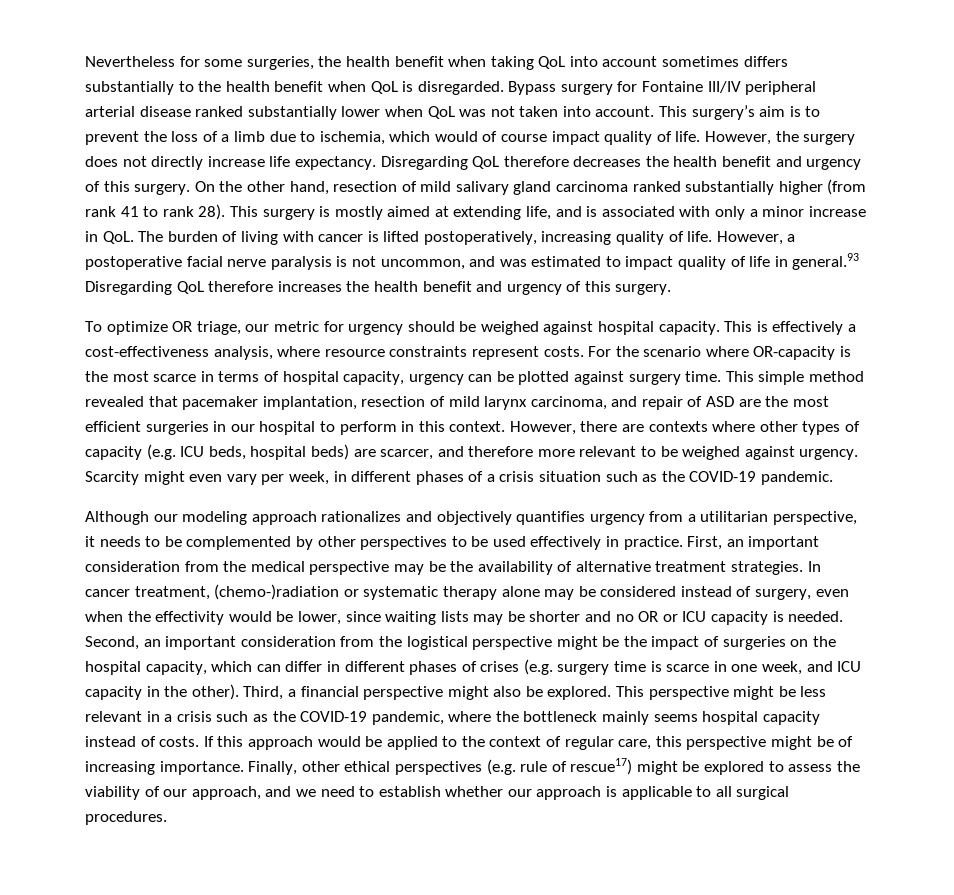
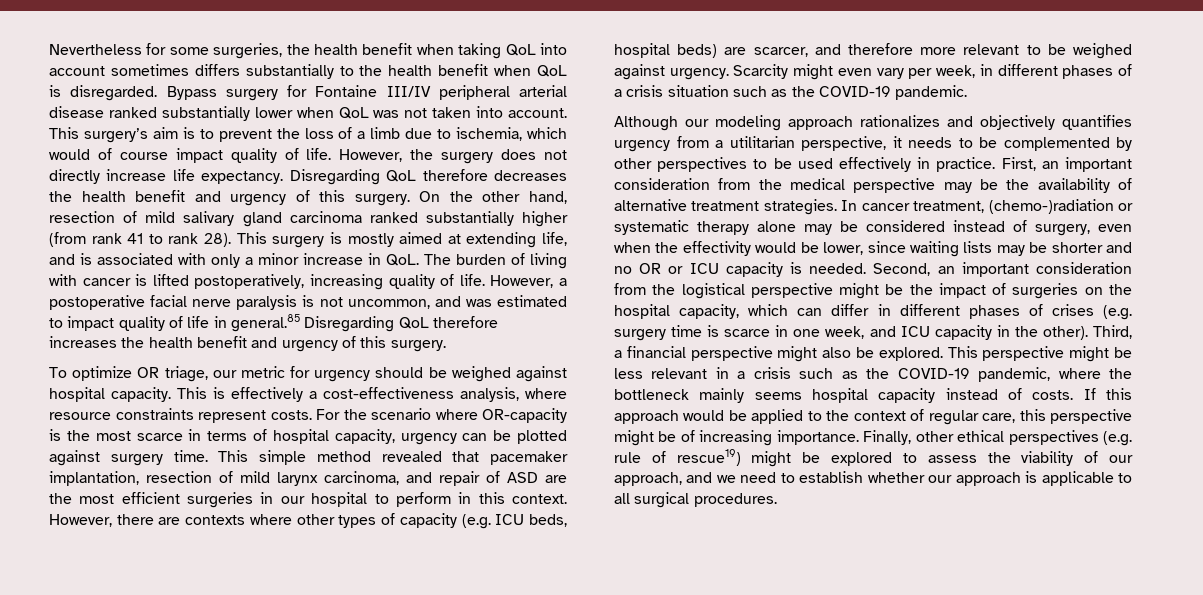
- However, a postoperative facial nerve paralysis is not uncommon, and was estimated to impact quality of life in general.93 Disregarding QoL therefore increases the health benefit and urgency of this surgery.
+ However, a postoperative facial nerve paralysis is not uncommon, and was estimated to impact quality of life in general.85 Disregarding QoL therefore increases the health benefit and urgency of this surgery.
- Finally, other ethical perspectives (e.g. rule of rescue17) might be explored to assess the viability of our approach, and we need to establish whether our approach is applicable to all surgical procedures.
+ Finally, other ethical perspectives (e.g. rule of rescue19) might be explored to assess the viability of our approach, and we need to establish whether our approach is applicable to all surgical procedures.

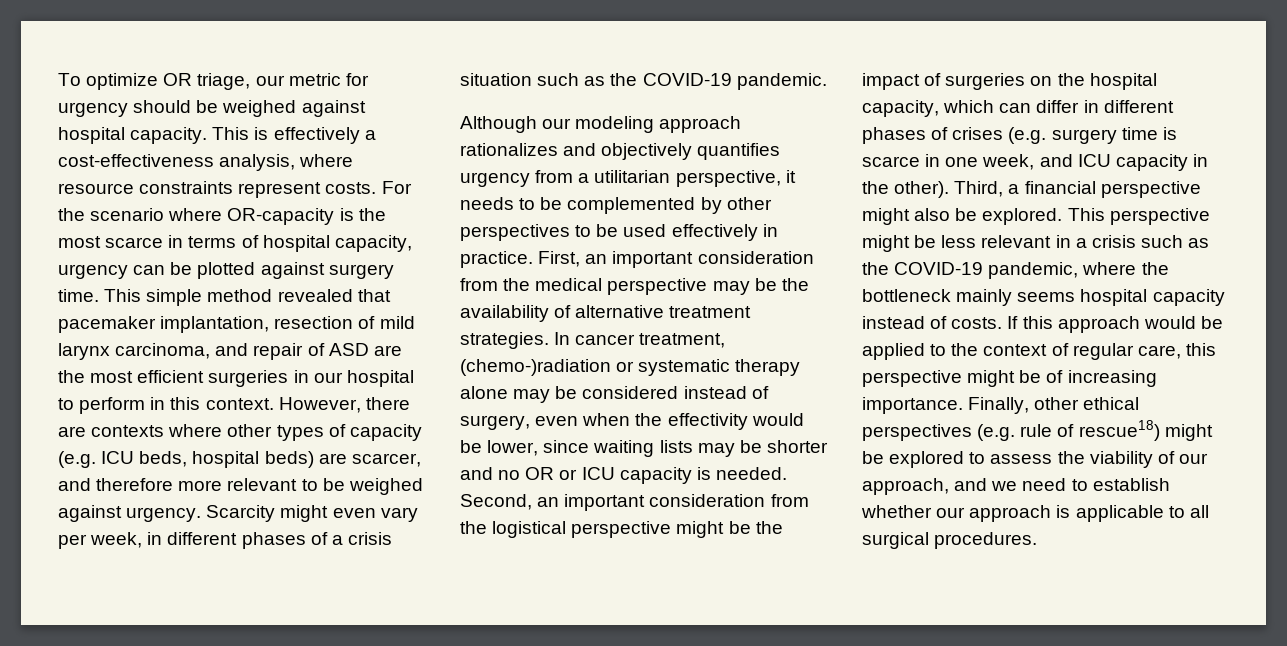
- Nevertheless for some surgeries, the health benefit when taking QoL into account sometimes differs substantially to the health benefit when QoL is disregarded. Bypass surgery for Fontaine III/IV peripheral arterial disease ranked substantially lower when QoL was not taken into account. This surgery’s aim is to prevent the loss of a limb due to ischemia, which would of course impact quality of life. However, the surgery does not directly increase life expectancy. Disregarding QoL therefore decreases the health benefit and urgency of this surgery. On the other hand, resection of mild salivary gland carcinoma ranked substantially higher (from rank 41 to rank 28). This surgery is mostly aimed at extending life, and is associated with only a minor increase in QoL. The burden of living with cancer is lifted postoperatively, increasing quality of life. However, a postoperative facial nerve paralysis is not uncommon, and was estimated to impact quality of life in general.85 Disregarding QoL therefore increases the health benefit and urgency of this surgery.
- Finally, other ethical perspectives (e.g. rule of rescue19) might be explored to assess the viability of our approach, and we need to establish whether our approach is applicable to all surgical procedures.
+ Finally, other ethical perspectives (e.g. rule of rescue18) might be explored to assess the viability of our approach, and we need to establish whether our approach is applicable to all surgical procedures.

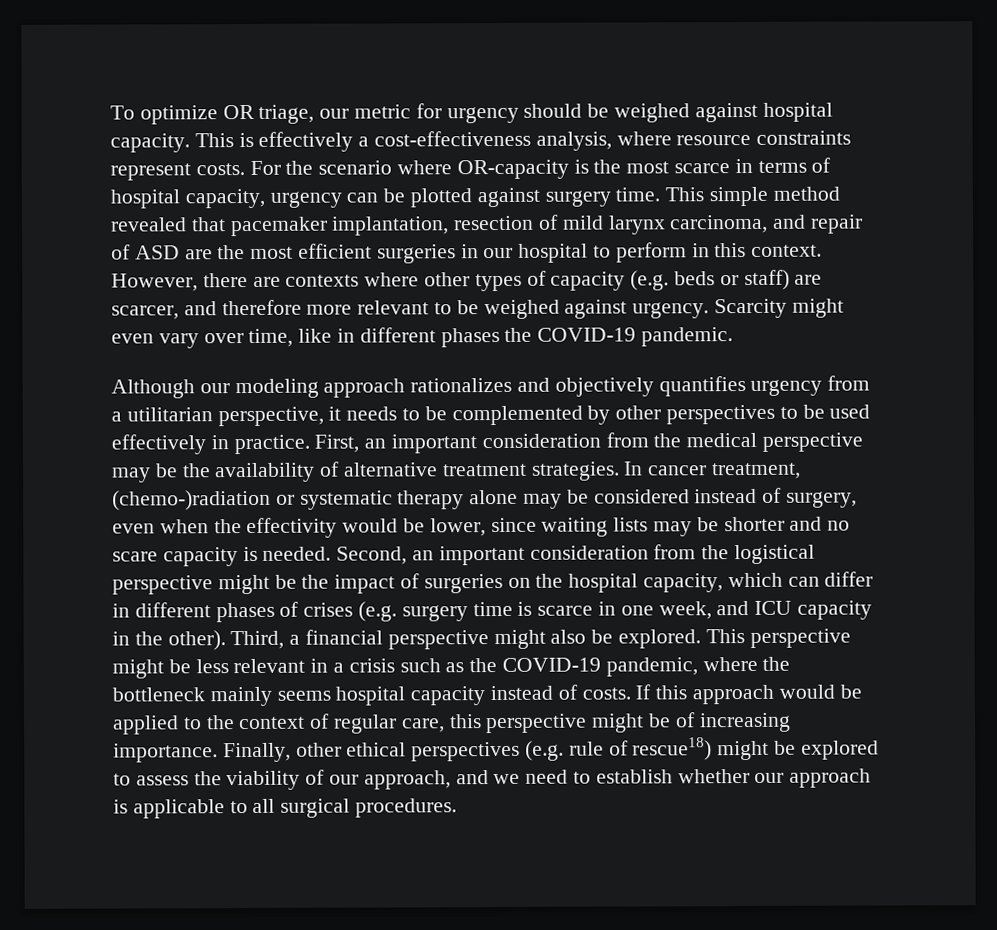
- However, there are contexts where other types of capacity (e.g. ICU beds, hospital beds) are scarcer, and therefore more relevant to be weighed against urgency.
+ However, there are contexts where other types of capacity (e.g. beds or staff) are scarcer, and therefore more relevant to be weighed against urgency.
- Scarcity might even vary per week, in different phases of a crisis situation such as the COVID-19 pandemic.
+ Scarcity might even vary over time, like in different phases the COVID-19 pandemic.
- In cancer treatment, (chemo-)radiation or systematic therapy alone may be considered instead of surgery, even when the effectivity would be lower, since waiting lists may be shorter and no OR or ICU capacity is needed.
+ In cancer treatment, (chemo-)radiation or systematic therapy alone may be considered instead of surgery, even when the effectivity would be lower, since waiting lists may be shorter and no scare capacity is needed.

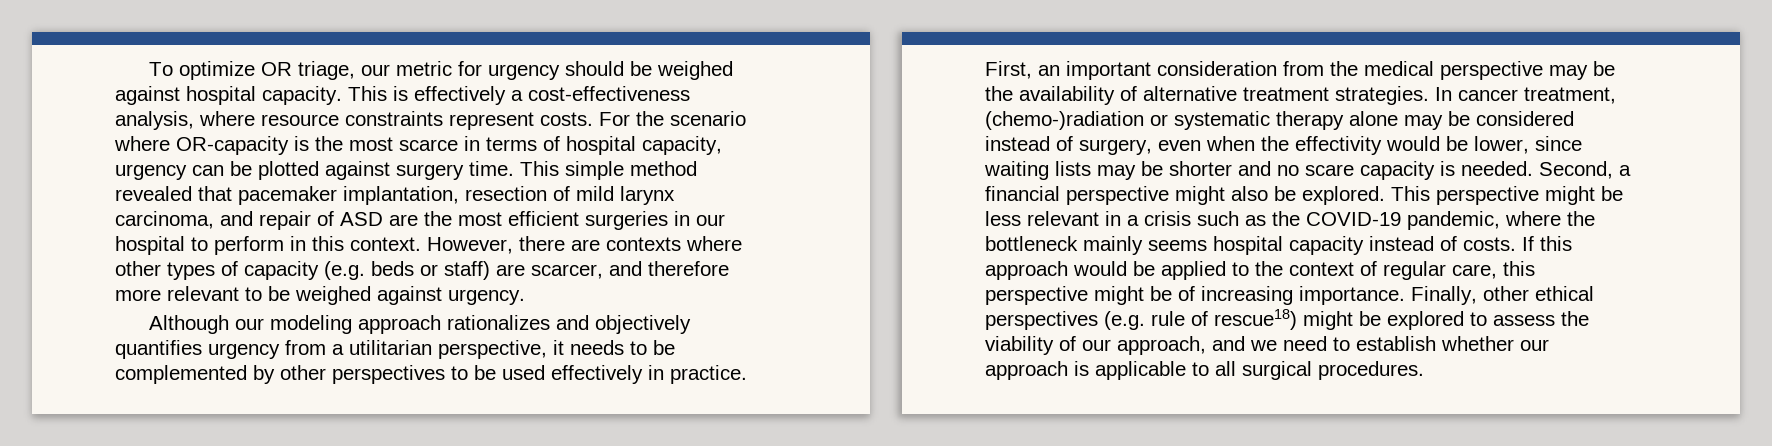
- Scarcity might even vary over time, like in different phases the COVID-19 pandemic.
- Second, an important consideration from the logistical perspective might be the impact of surgeries on the hospital capacity, which can differ in different phases of crises (e.g. surgery time is scarce in one week, and ICU capacity in the other). Third, a financial perspective might also be explored.
+ Second, a financial perspective might also be explored.

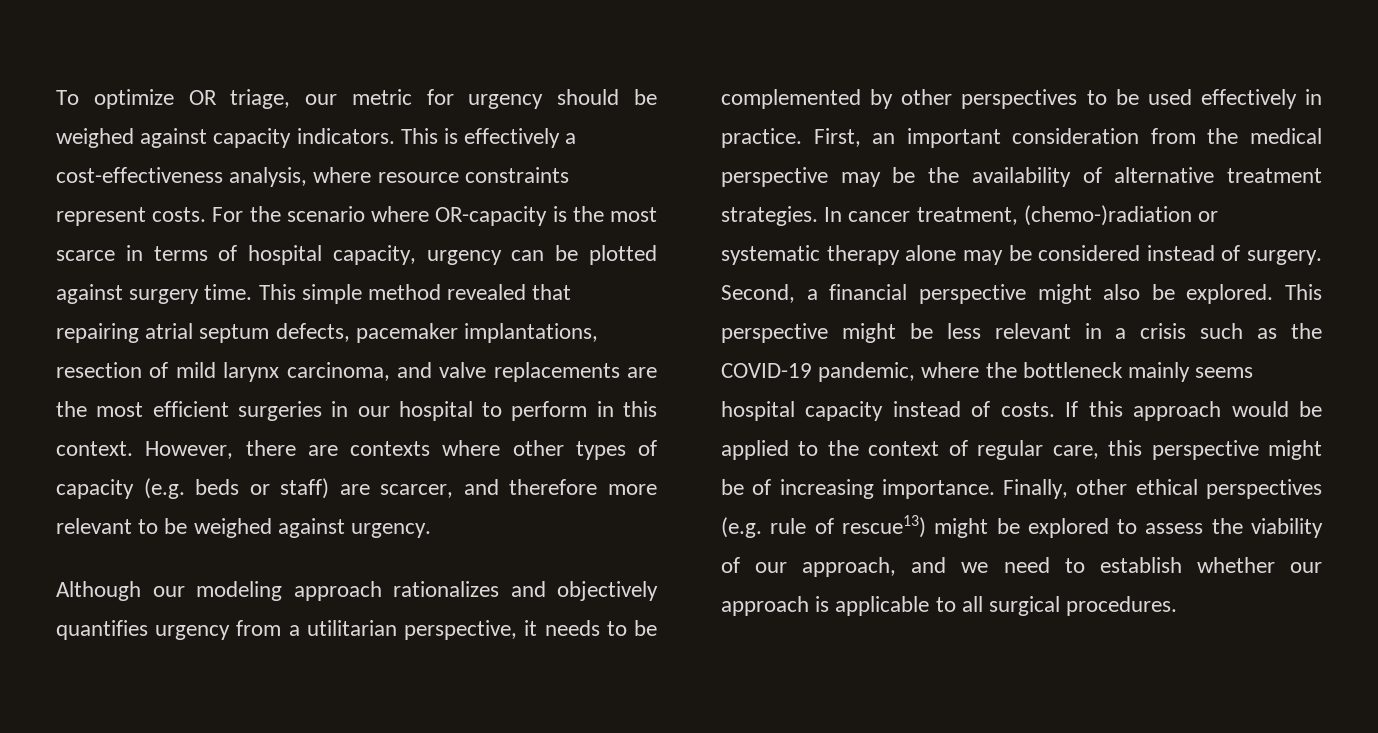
- To optimize OR triage, our metric for urgency should be weighed against hospital capacity.
+ To optimize OR triage, our metric for urgency should be weighed against capacity indicators.
- This simple method revealed that pacemaker implantation, resection of mild larynx carcinoma, and repair of ASD are the most efficient surgeries in our hospital to perform in this context.
+ This simple method revealed that repairing atrial septum defects, pacemaker implantations, resection of mild larynx carcinoma, and valve replacements are the most efficient surgeries in our hospital to perform in this context.
- In cancer treatment, (chemo-)radiation or systematic therapy alone may be considered instead of surgery, even when the effectivity would be lower, since waiting lists may be shorter and no scare capacity is needed.
+ In cancer treatment, (chemo-)radiation or systematic therapy alone may be considered instead of surgery.
- Finally, other ethical perspectives (e.g. rule of rescue18) might be explored to assess the viability of our approach, and we need to establish whether our approach is applicable to all surgical procedures.
+ Finally, other ethical perspectives (e.g. rule of rescue13) might be explored to assess the viability of our approach, and we need to establish whether our approach is applicable to all surgical procedures.

